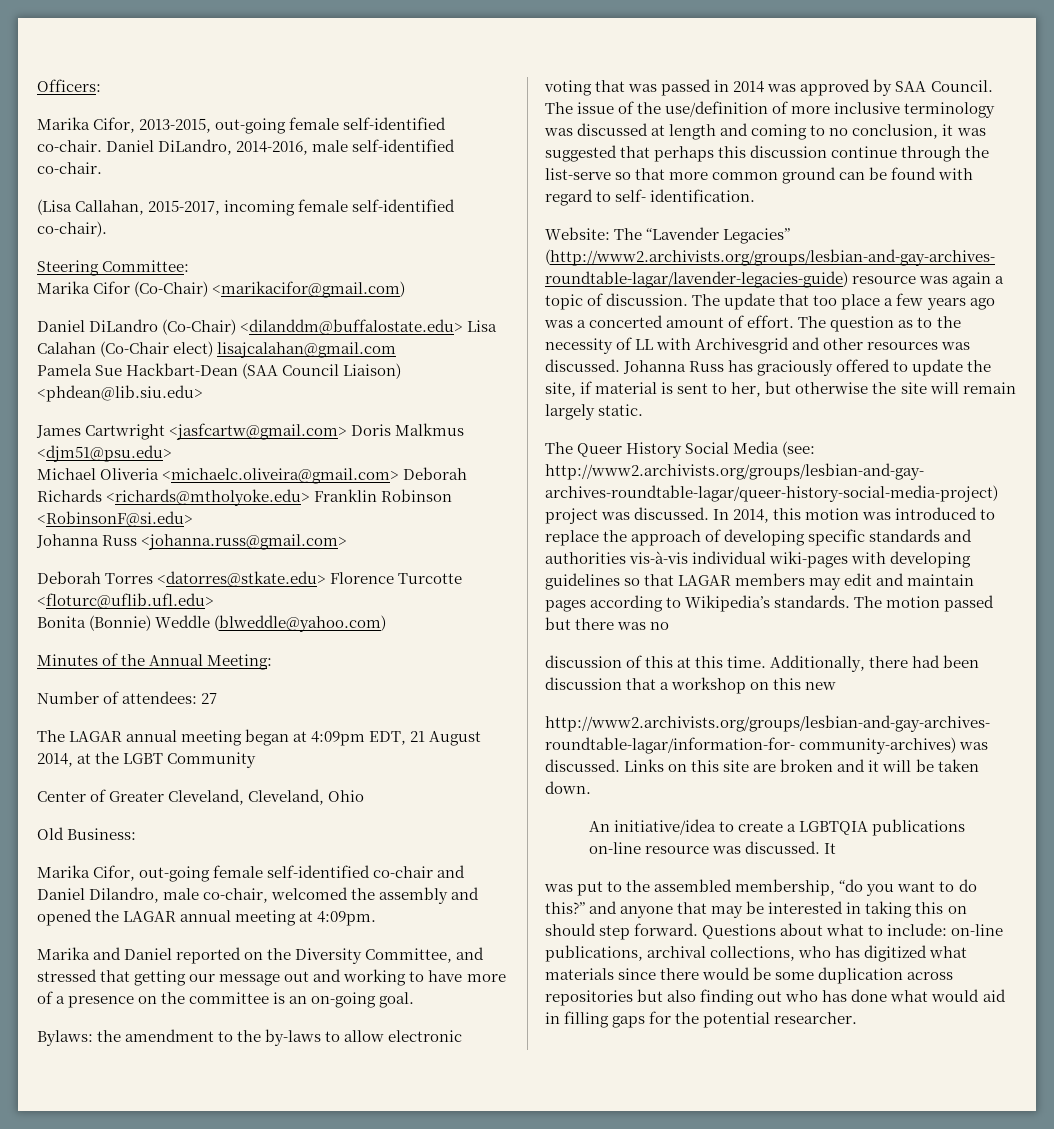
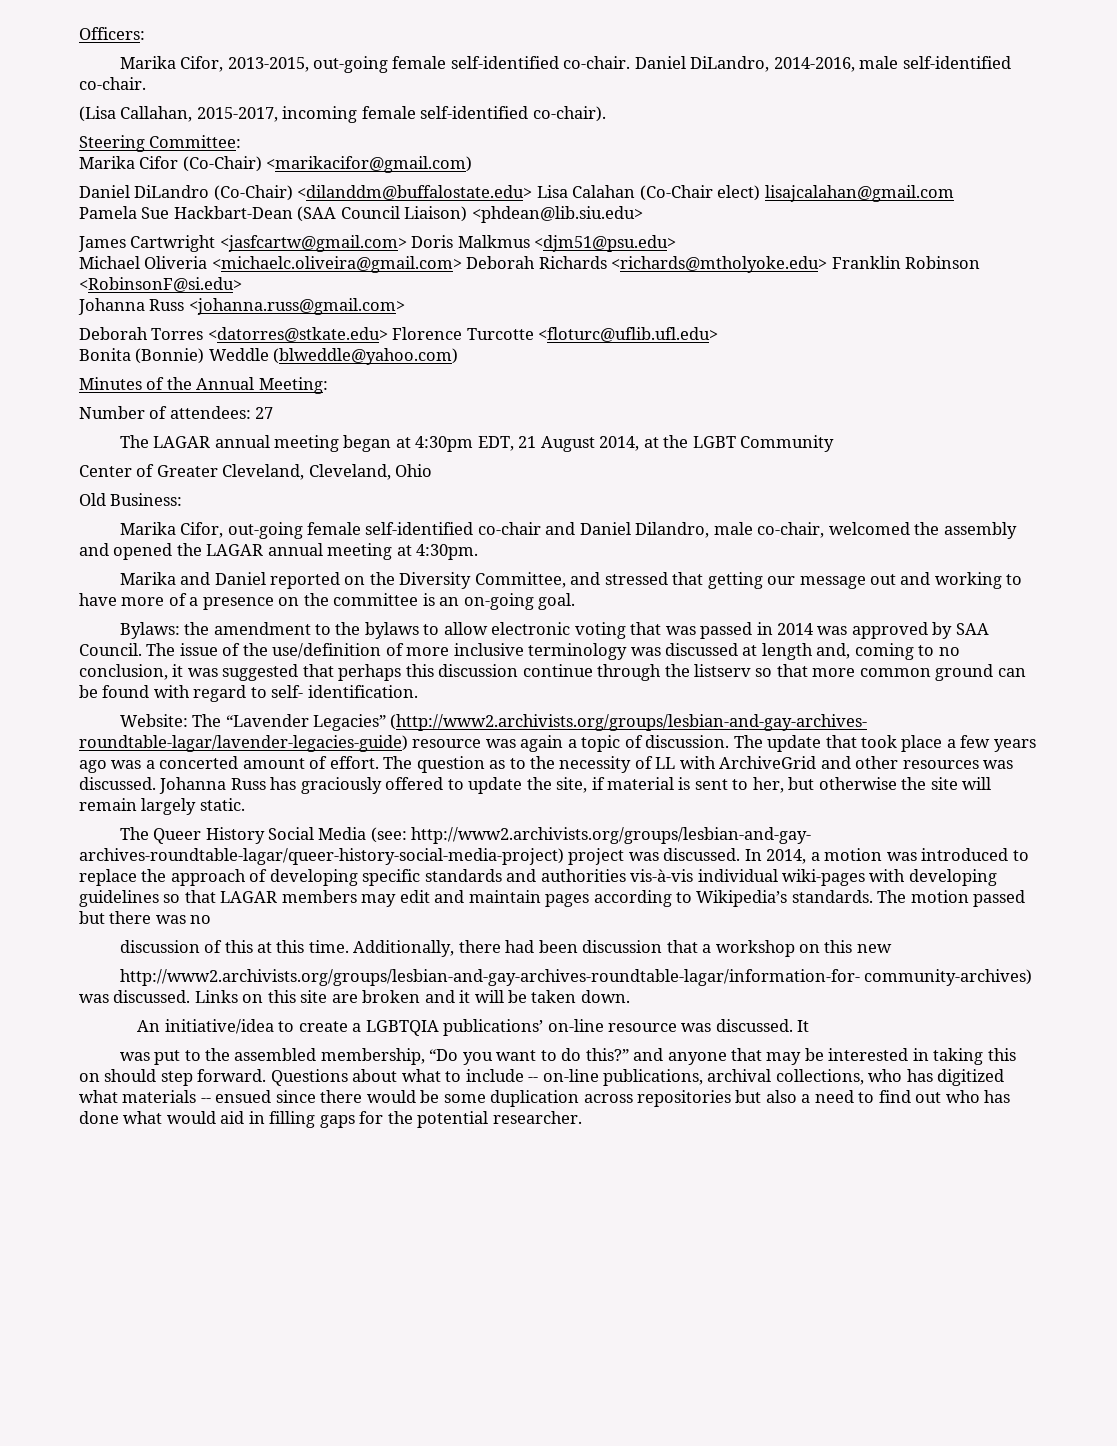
- The LAGAR annual meeting began at 4:09pm EDT, 21 August 2014, at the LGBT Community
+ The LAGAR annual meeting began at 4:30pm EDT, 21 August 2014, at the LGBT Community
- Marika Cifor, out-going female self-identified co-chair and Daniel Dilandro, male co-chair, welcomed the assembly and opened the LAGAR annual meeting at 4:09pm.
+ Marika Cifor, out-going female self-identified co-chair and Daniel Dilandro, male co-chair, welcomed the assembly and opened the LAGAR annual meeting at 4:30pm.
- Bylaws: the amendment to the by-laws to allow electronic voting that was passed in 2014 was approved by SAA Council.
+ Bylaws: the amendment to the bylaws to allow electronic voting that was passed in 2014 was approved by SAA Council.
- The issue of the use/definition of more inclusive terminology was discussed at length and coming to no conclusion, it was suggested that perhaps this discussion continue through the list-serve so that more common ground can be found with regard to self- identification.
+ The issue of the use/definition of more inclusive terminology was discussed at length and, coming to no conclusion, it was suggested that perhaps this discussion continue through the listserv so that more common ground can be found with regard to self- identification.
- The update that too place a few years ago was a concerted amount of effort.
+ The update that took place a few years ago was a concerted amount of effort.
- The question as to the necessity of LL with Archivesgrid and other resources was discussed.
+ The question as to the necessity of LL with ArchiveGrid and other resources was discussed.
- In 2014, this motion was introduced to replace the approach of developing specific standards and authorities vis-à-vis individual wiki-pages with developing guidelines so that LAGAR members may edit and maintain pages according to Wikipedia’s standards.
+ In 2014, a motion was introduced to replace the approach of developing specific standards and authorities vis-à-vis individual wiki-pages with developing guidelines so that LAGAR members may edit and maintain pages according to Wikipedia’s standards.
- An initiative/idea to create a LGBTQIA publications on-line resource was discussed.
+ An initiative/idea to create a LGBTQIA publications’ on-line resource was discussed.
- was put to the assembled membership, “do you want to do this?” and anyone that may be interested in taking this on should step forward.
+ was put to the assembled membership, “Do you want to do this?” and anyone that may be interested in taking this on should step forward.
- Questions about what to include: on-line publications, archival collections, who has digitized what materials since there would be some duplication across repositories but also finding out who has done what would aid in filling gaps for the potential researcher.
+ Questions about what to include -- on-line publications, archival collections, who has digitized what materials -- ensued since there would be some duplication across repositories but also a need to find out who has done what would aid in filling gaps for the potential researcher.

